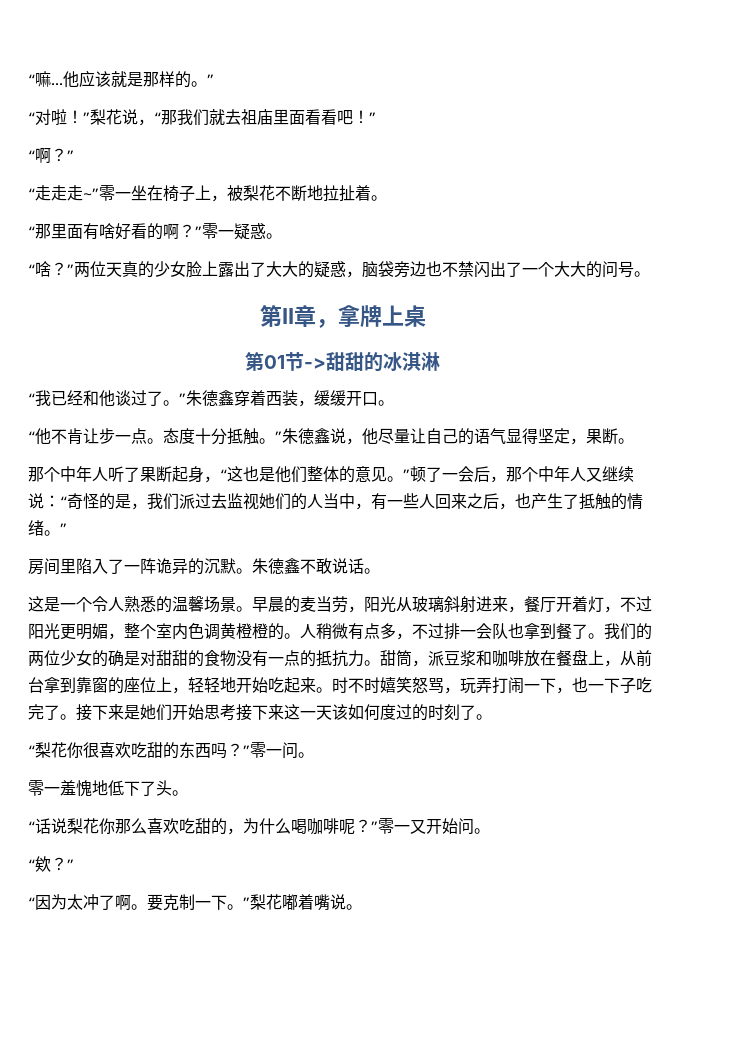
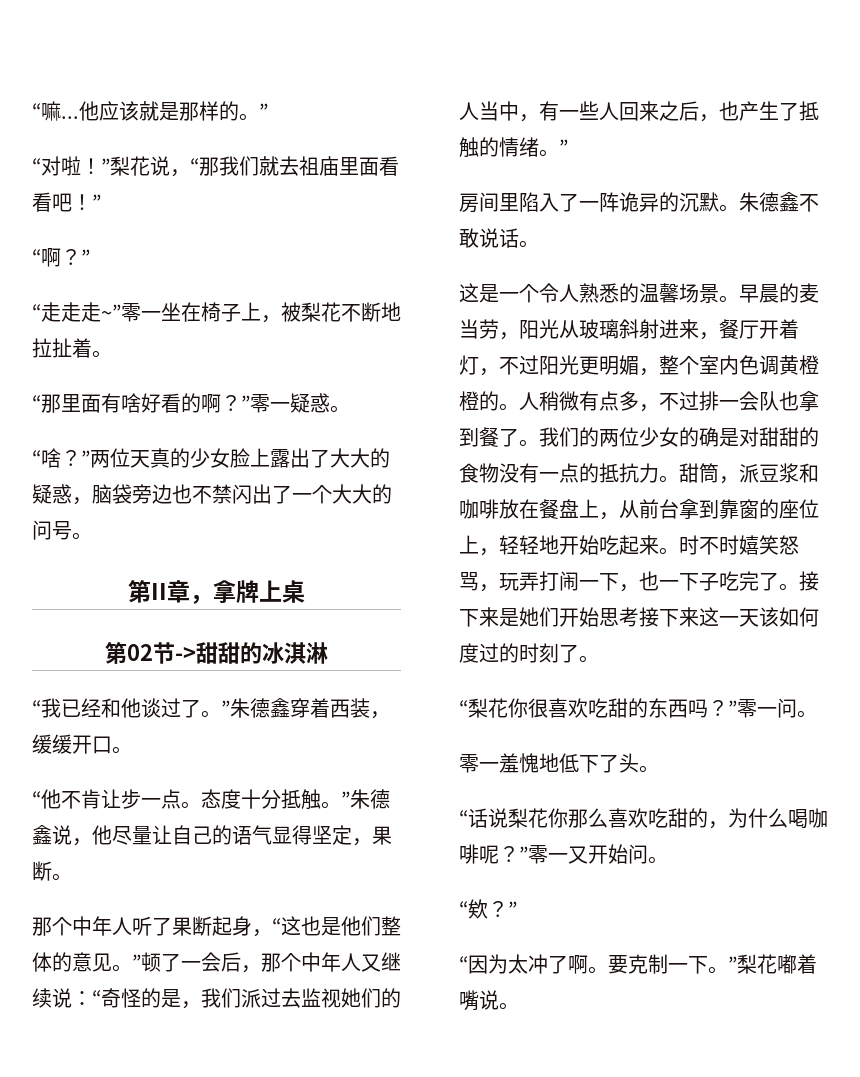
- 第01节->甜甜的冰淇淋
+ 第02节->甜甜的冰淇淋

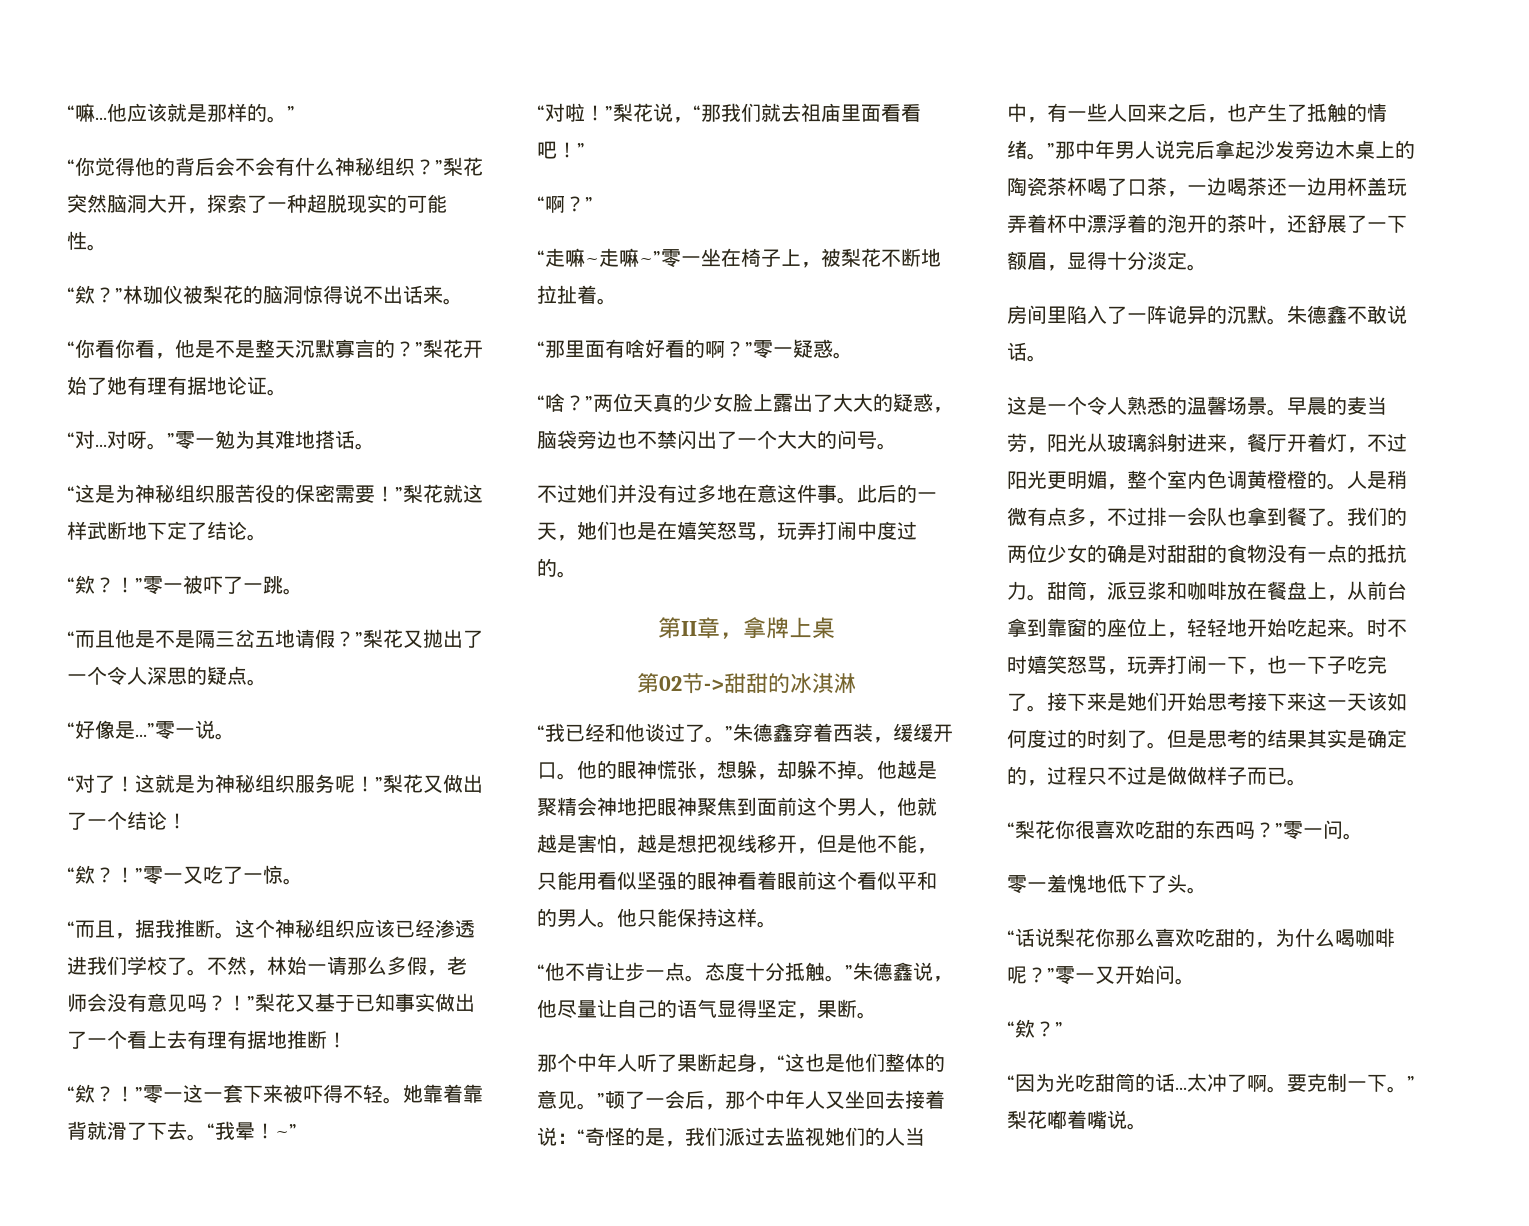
+ “你觉得他的背后会不会有什么神秘组织？”梨花突然脑洞大开，探索了一种超脱现实的可能性。
+ “欸？”林珈仪被梨花的脑洞惊得说不出话来。
+ “你看你看，他是不是整天沉默寡言的？”梨花开始了她有理有据地论证。
+ “对...对呀。”零一勉为其难地搭话。
+ “这是为神秘组织服苦役的保密需要！”梨花就这样武断地下定了结论。
+ “欸？！”零一被吓了一跳。
+ “而且他是不是隔三岔五地请假？”梨花又抛出了一个令人深思的疑点。
+ “好像是...”零一说。
+ “对了！这就是为神秘组织服务呢！”梨花又做出了一个结论！
+ “欸？！”零一又吃了一惊。
+ “而且，据我推断。这个神秘组织应该已经渗透进我们学校了。不然，林始一请那么多假，老师会没有意见吗？！”梨花又基于已知事实做出了一个看上去有理有据地推断！
+ “欸？！”零一这一套下来被吓得不轻。她靠着靠背就滑了下去。“我晕！~”
- “走走走~”零一坐在椅子上，被梨花不断地拉扯着。
+ “走嘛~走嘛~”零一坐在椅子上，被梨花不断地拉扯着。
+ 不过她们并没有过多地在意这件事。此后的一天，她们也是在嬉笑怒骂，玩弄打闹中度过的。
+ 他的眼神慌张，想躲，却躲不掉。他越是聚精会神地把眼神聚焦到面前这个男人，他就越是害怕，越是想把视线移开，但是他不能，只能用看似坚强的眼神看着眼前这个看似平和的男人。他只能保持这样。
- 那个中年人听了果断起身，“这也是他们整体的意见。”顿了一会后，那个中年人又继续说：“奇怪的是，我们派过去监视她们的人当中，有一些人回来之后，也产生了抵触的情绪。”
+ 那个中年人听了果断起身，“这也是他们整体的意见。”顿了一会后，那个中年人又坐回去接着说：“奇怪的是，我们派过去监视她们的人当中，有一些人回来之后，也产生了抵触的情绪。”那中年男人说完后拿起沙发旁边木桌上的陶瓷茶杯喝了口茶，一边喝茶还一边用杯盖玩弄着杯中漂浮着的泡开的茶叶，还舒展了一下额眉，显得十分淡定。
- 人稍微有点多，不过排一会队也拿到餐了。
+ 人是稍微有点多，不过排一会队也拿到餐了。
+ 但是思考的结果其实是确定的，过程只不过是做做样子而已。
- “因为太冲了啊。
+ “因为光吃甜筒的话...太冲了啊。

